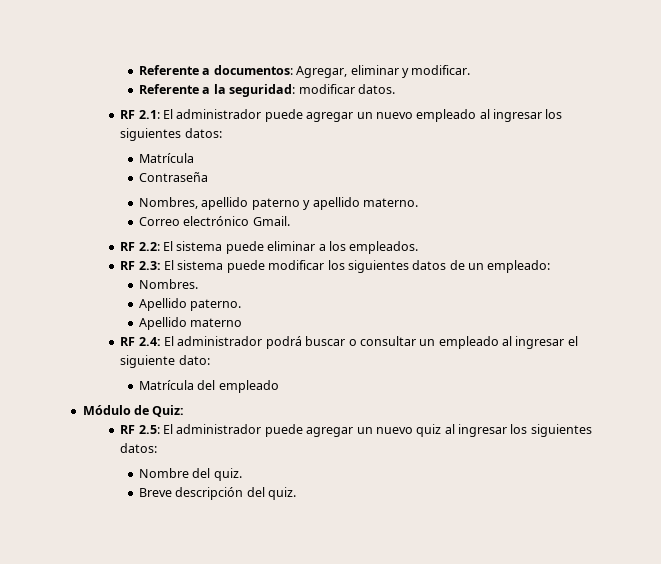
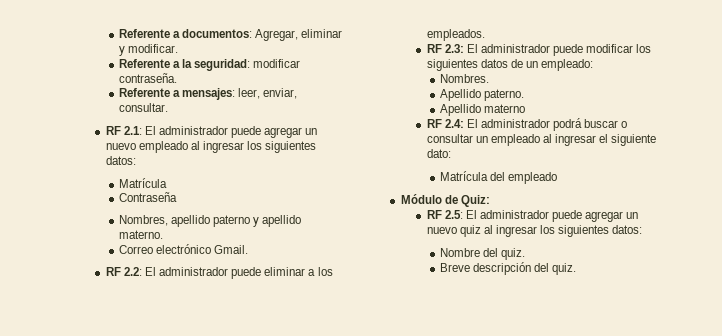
- Referente a la seguridad: modificar datos.
+ Referente a la seguridad: modificar contraseña.
+ Referente a mensajes: leer, enviar, consultar.
- RF 2.2: El sistema puede eliminar a los empleados.
+ RF 2.2: El administrador puede eliminar a los empleados.
- RF 2.3: El sistema puede modificar los siguientes datos de un empleado:
+ RF 2.3: El administrador puede modificar los siguientes datos de un empleado:

